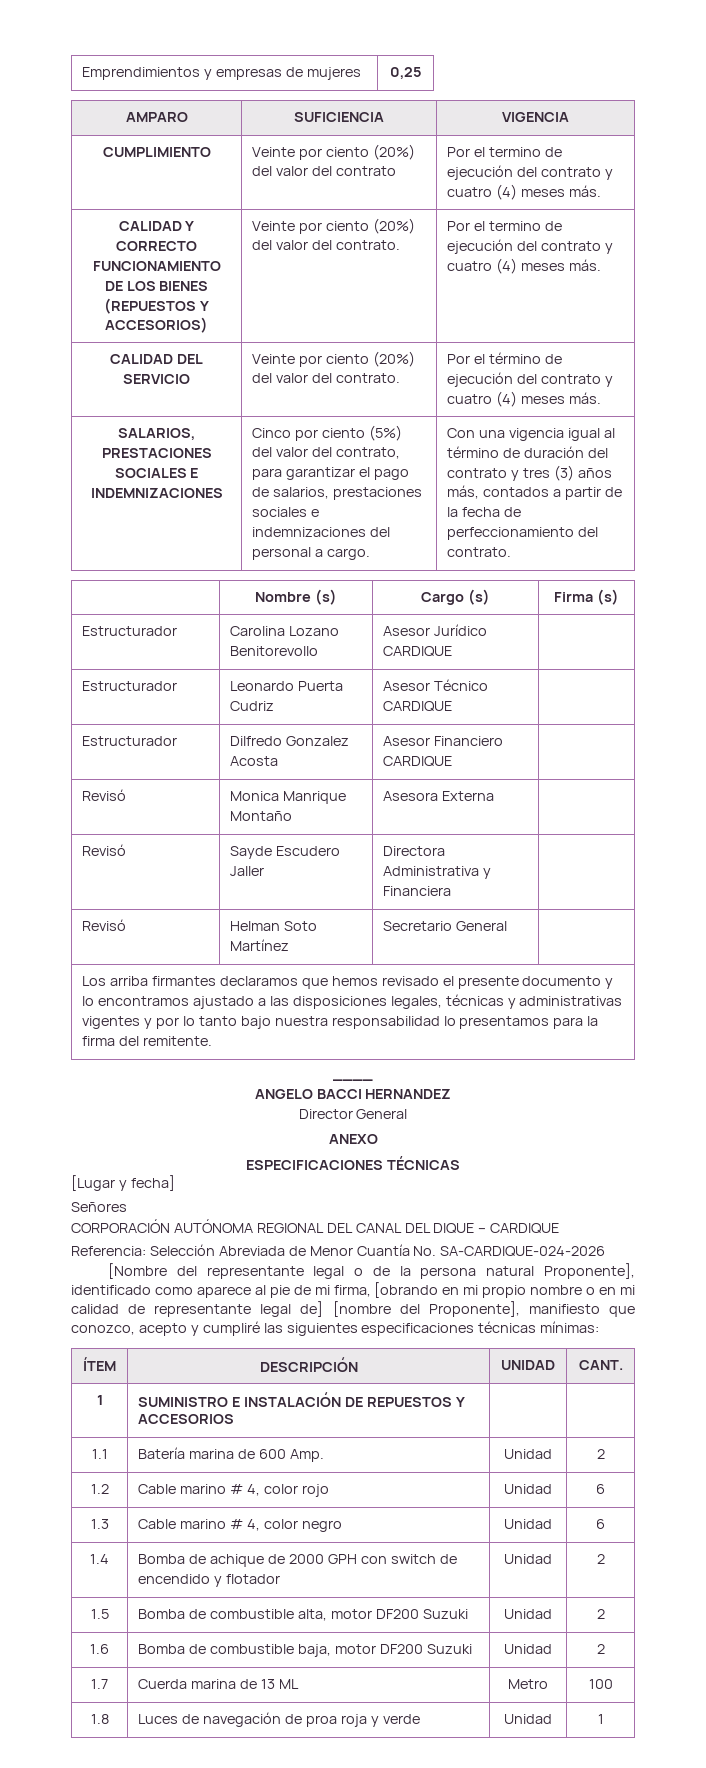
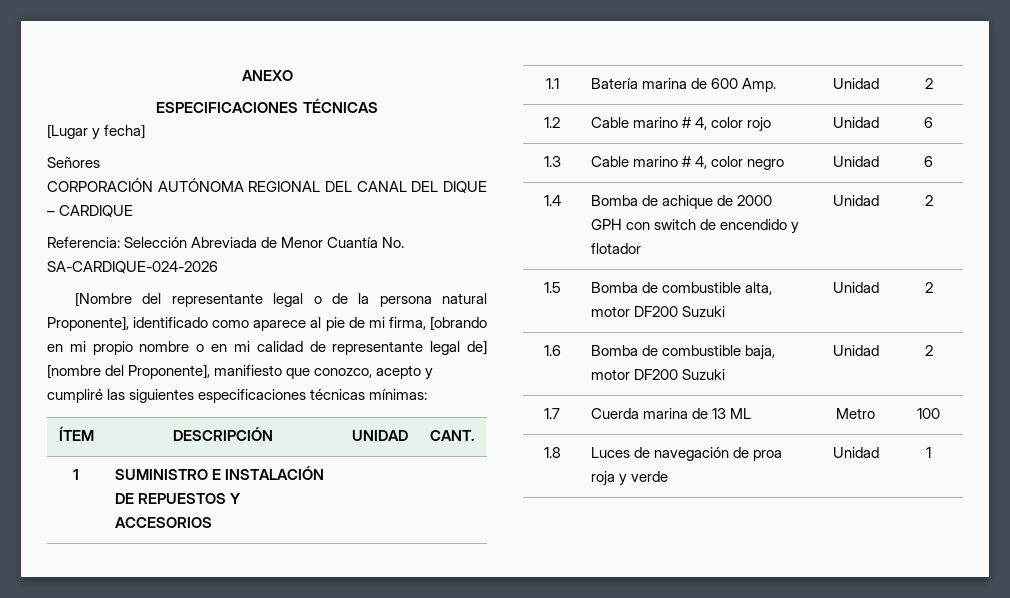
- Emprendimientos y empresas de mujeres | 0,25
- AMPARO | SUFICIENCIA | VIGENCIA
- CUMPLIMIENTO | Veinte por ciento (20%) del valor del contrato | Por el termino de ejecución del contrato y cuatro (4) meses más.
- CALIDAD Y CORRECTO FUNCIONAMIENTO DE LOS BIENES (REPUESTOS Y ACCESORIOS) | Veinte por ciento (20%) del valor del contrato. | Por el termino de ejecución del contrato y cuatro (4) meses más.
- CALIDAD DEL SERVICIO | Veinte por ciento (20%) del valor del contrato. | Por el término de ejecución del contrato y cuatro (4) meses más.
- SALARIOS, PRESTACIONES SOCIALES E INDEMNIZACIONES | Cinco por ciento (5%) del valor del contrato, para garantizar el pago de salarios, prestaciones sociales e indemnizaciones del personal a cargo. | Con una vigencia igual al término de duración del contrato y tres (3) años más, contados a partir de la fecha de perfeccionamiento del contrato.
- | Nombre (s) | Cargo (s) | Firma (s)
- Estructurador | Carolina Lozano Benitorevollo | Asesor Jurídico CARDIQUE |
- Estructurador | Leonardo Puerta Cudriz | Asesor Técnico CARDIQUE |
- Estructurador | Dilfredo Gonzalez Acosta | Asesor Financiero CARDIQUE |
- Revisó | Monica Manrique Montaño | Asesora Externa |
- Revisó | Sayde Escudero Jaller | Directora Administrativa y Financiera |
- Revisó | Helman Soto Martínez | Secretario General |
- Los arriba firmantes declaramos que hemos revisado el presente documento y lo encontramos ajustado a las disposiciones legales, técnicas y administrativas vigentes y por lo tanto bajo nuestra responsabilidad lo presentamos para la firma del remitente.
- ____
- ANGELO BACCI HERNANDEZ
- Director General

